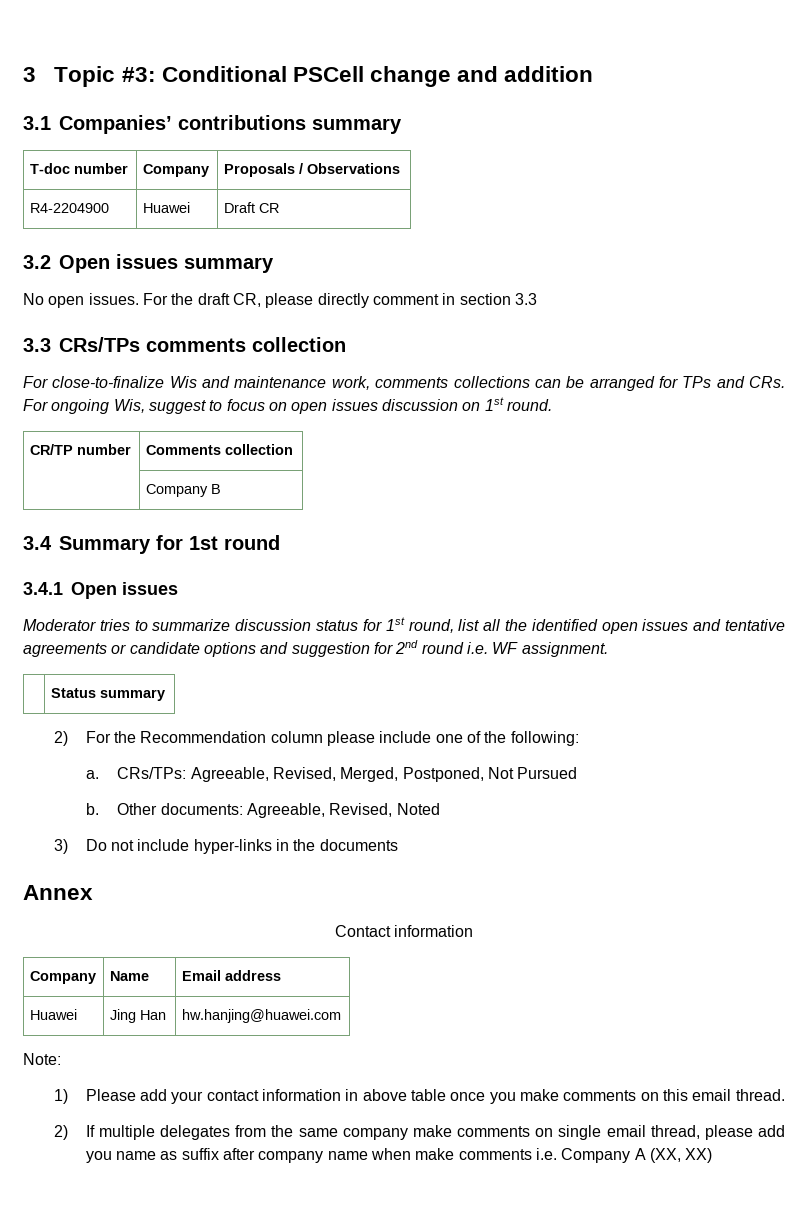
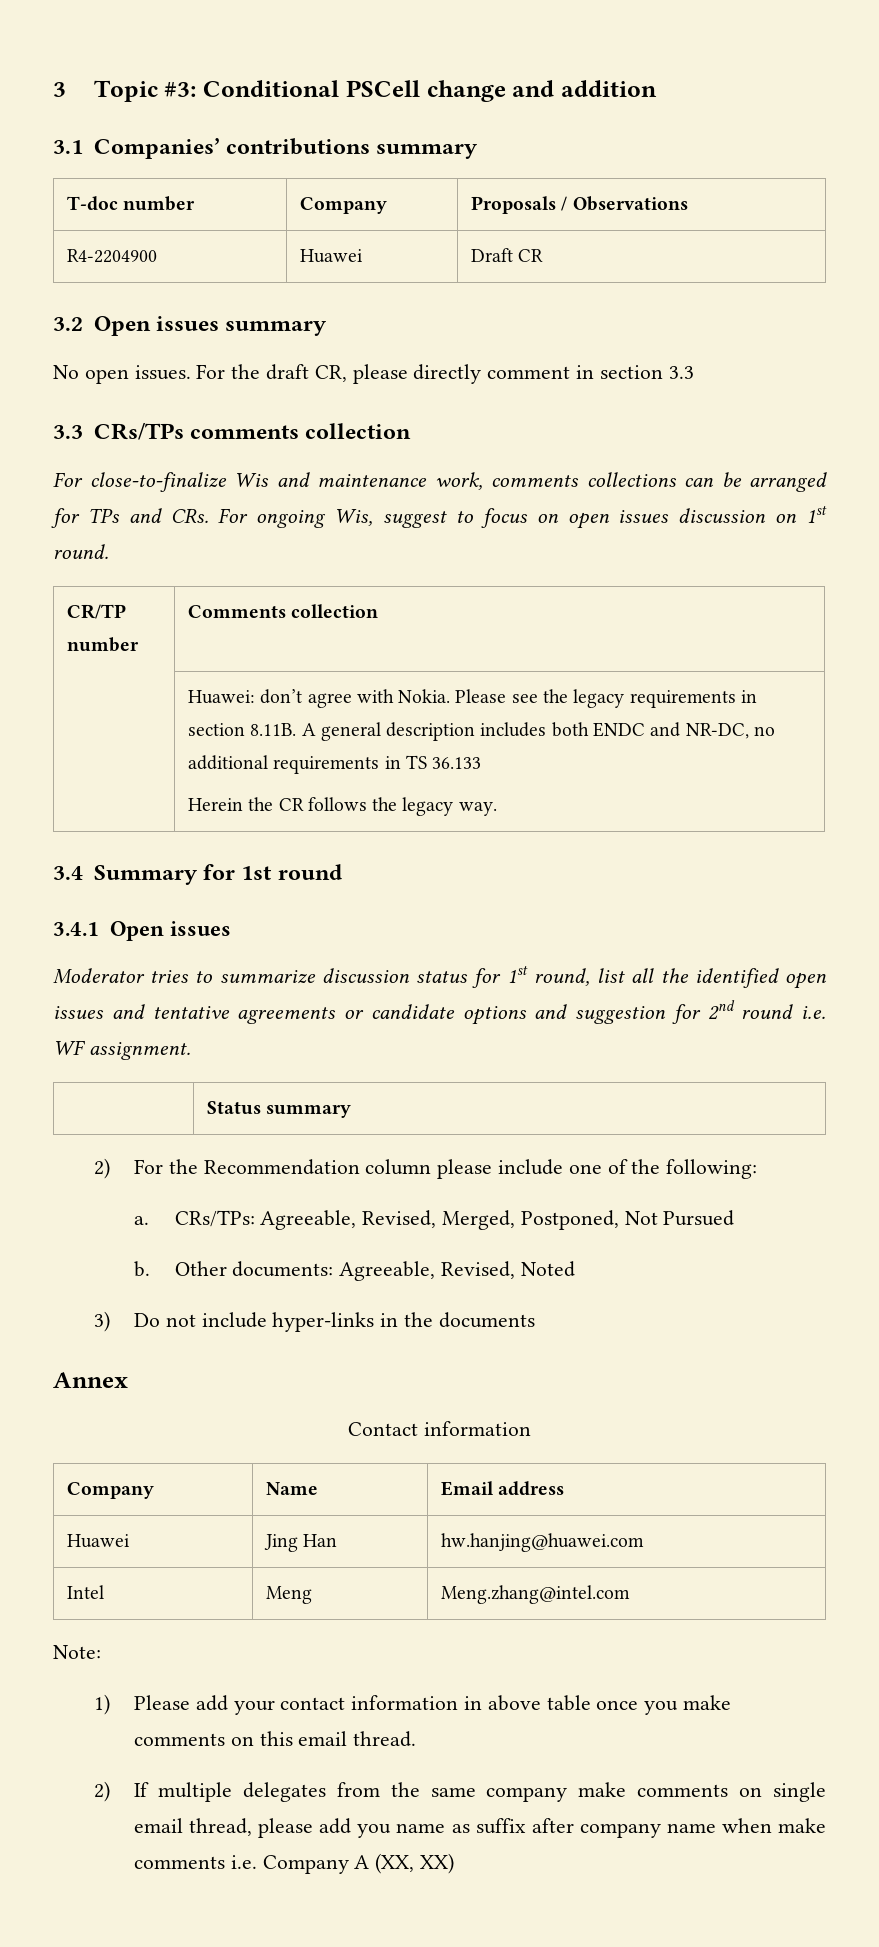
- | Company B
+ | Huawei: don’t agree with Nokia. Please see the legacy requirements in section 8.11B. A general description includes both ENDC and NR-DC, no additional requirements in TS 36.133
+ Herein the CR follows the legacy way.
+ Intel | Meng | Meng.zhang@intel.com

